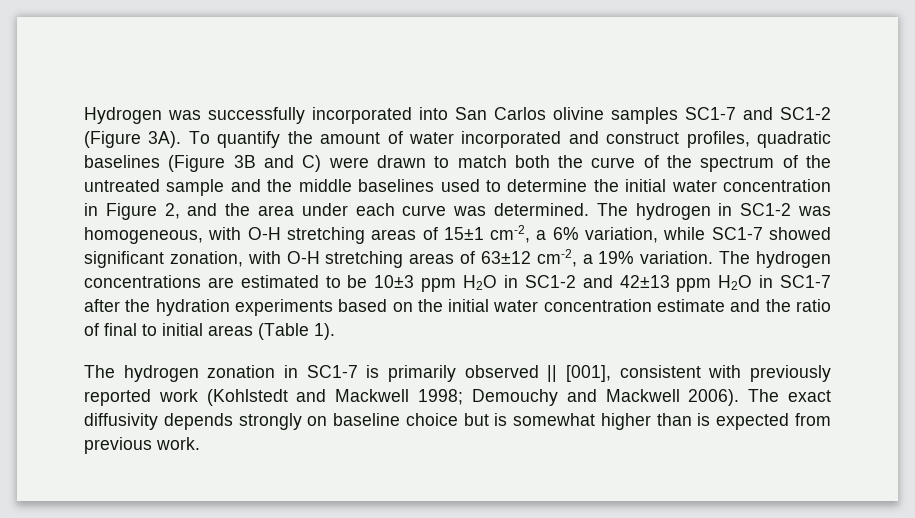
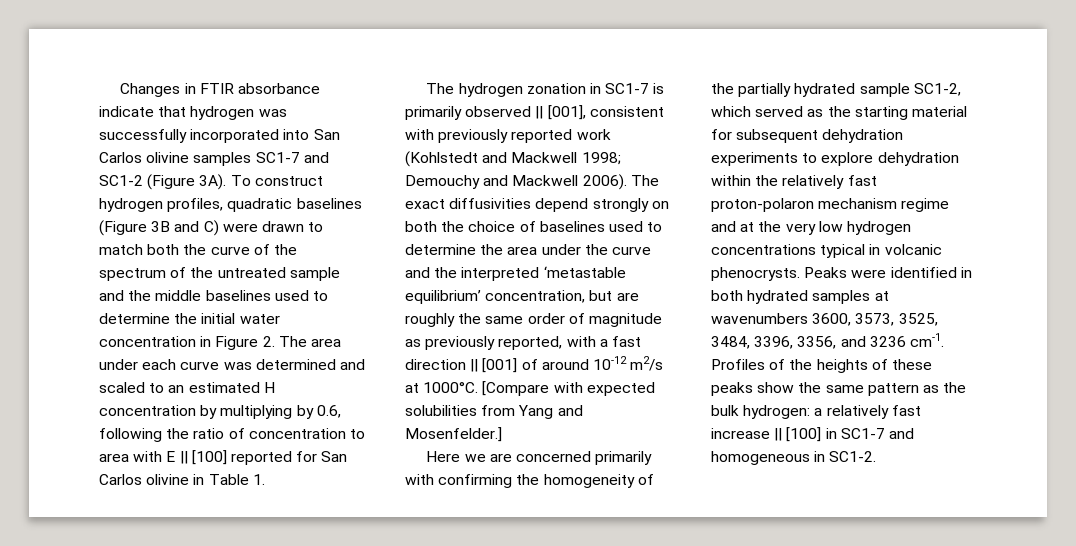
- Hydrogen was successfully incorporated into San Carlos olivine samples SC1-7 and SC1-2 (Figure 3A).
+ Changes in FTIR absorbance indicate that hydrogen was successfully incorporated into San Carlos olivine samples SC1-7 and SC1-2 (Figure 3A).
- To quantify the amount of water incorporated and construct profiles, quadratic baselines (Figure 3B and C) were drawn to match both the curve of the spectrum of the untreated sample and the middle baselines used to determine the initial water concentration in Figure 2, and the area under each curve was determined. The hydrogen in SC1-2 was homogeneous, with O-H stretching areas of 15±1 cm-2, a 6% variation, while SC1-7 showed significant zonation, with O-H stretching areas of 63±12 cm-2, a 19% variation. The hydrogen concentrations are estimated to be 10±3 ppm H2O in SC1-2 and 42±13 ppm H2O in SC1-7 after the hydration experiments based on the initial water concentration estimate and the ratio of final to initial areas (Table 1).
+ To construct hydrogen profiles, quadratic baselines (Figure 3B and C) were drawn to match both the curve of the spectrum of the untreated sample and the middle baselines used to determine the initial water concentration in Figure 2. The area under each curve was determined and scaled to an estimated H concentration by multiplying by 0.6, following the ratio of concentration to area with E || [100] reported for San Carlos olivine in Table 1.
- The exact diffusivity depends strongly on baseline choice but is somewhat higher than is expected from previous work.
+ The exact diffusivities depend strongly on both the choice of baselines used to determine the area under the curve and the interpreted ‘metastable equilibrium’ concentration, but are roughly the same order of magnitude as previously reported, with a fast direction || [001] of around 10-12 m2/s at 1000°C. [Compare with expected solubilities from Yang and Mosenfelder.]
+ Here we are concerned primarily with confirming the homogeneity of the partially hydrated sample SC1-2, which served as the starting material for subsequent dehydration experiments to explore dehydration within the relatively fast proton-polaron mechanism regime and at the very low hydrogen concentrations typical in volcanic phenocrysts. Peaks were identified in both hydrated samples at wavenumbers 3600, 3573, 3525, 3484, 3396, 3356, and 3236 cm-1. Profiles of the heights of these peaks show the same pattern as the bulk hydrogen: a relatively fast increase || [100] in SC1-7 and homogeneous in SC1-2.

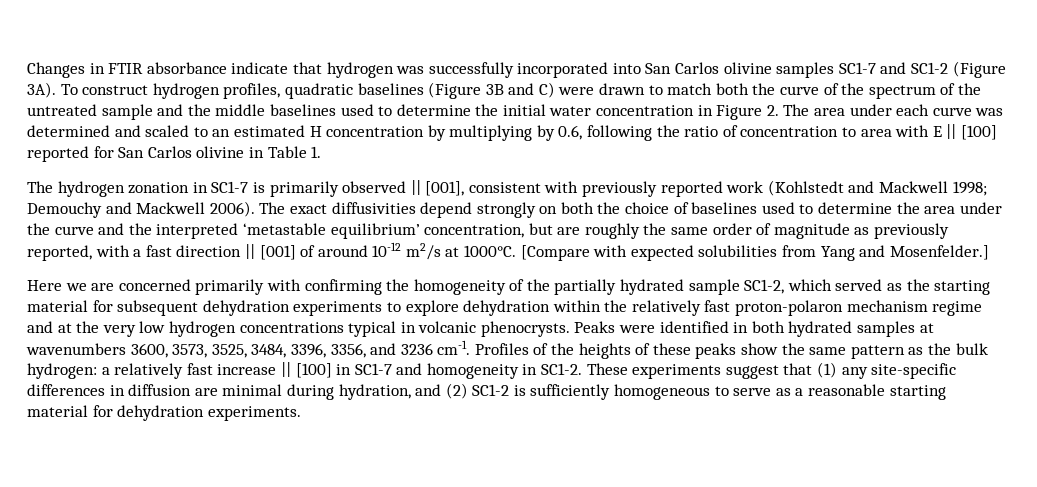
- Profiles of the heights of these peaks show the same pattern as the bulk hydrogen: a relatively fast increase || [100] in SC1-7 and homogeneous in SC1-2.
+ Profiles of the heights of these peaks show the same pattern as the bulk hydrogen: a relatively fast increase || [100] in SC1-7 and homogeneity in SC1-2.
+ These experiments suggest that (1) any site-specific differences in diffusion are minimal during hydration, and (2) SC1-2 is sufficiently homogeneous to serve as a reasonable starting material for dehydration experiments.

